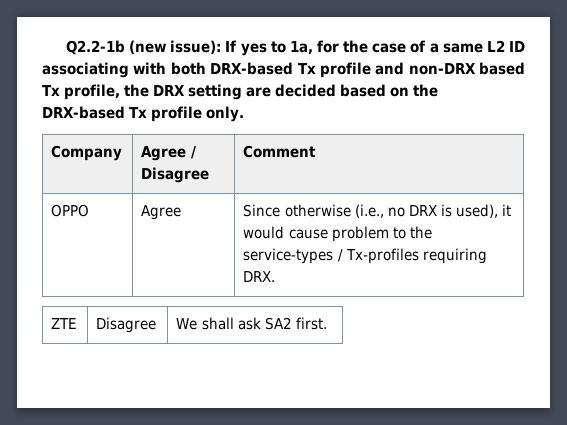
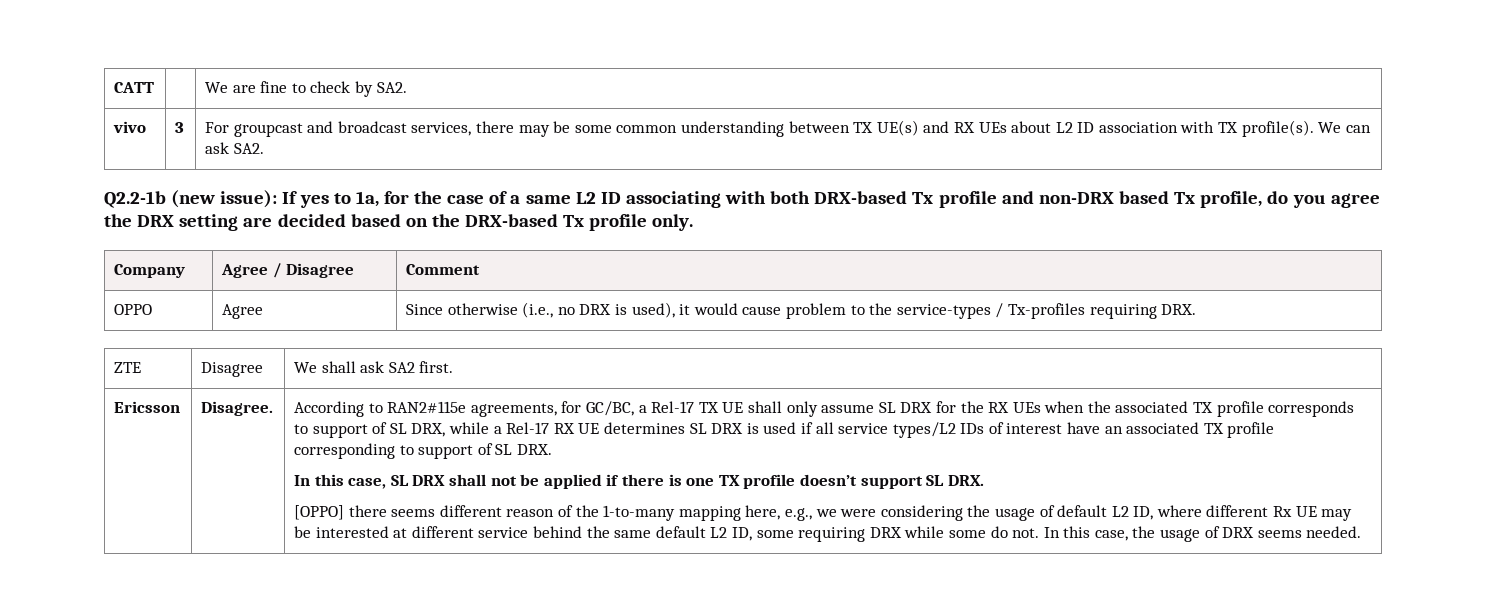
+ CATT | | We are fine to check by SA2.
+ vivo | 3 | For groupcast and broadcast services, there may be some common understanding between TX UE(s) and RX UEs about L2 ID association with TX profile(s). We can ask SA2.
- Q2.2-1b (new issue): If yes to 1a, for the case of a same L2 ID associating with both DRX-based Tx profile and non-DRX based Tx profile, the DRX setting are decided based on the DRX-based Tx profile only.
+ Q2.2-1b (new issue): If yes to 1a, for the case of a same L2 ID associating with both DRX-based Tx profile and non-DRX based Tx profile, do you agree the DRX setting are decided based on the DRX-based Tx profile only.
+ Ericsson | Disagree. | According to RAN2#115e agreements, for GC/BC, a Rel-17 TX UE shall only assume SL DRX for the RX UEs when the associated TX profile corresponds to support of SL DRX, while a Rel-17 RX UE determines SL DRX is used if all service types/L2 IDs of interest have an associated TX profile corresponding to support of SL DRX.
+ In this case, SL DRX shall not be applied if there is one TX profile doesn’t support SL DRX.
+ [OPPO] there seems different reason of the 1-to-many mapping here, e.g., we were considering the usage of default L2 ID, where different Rx UE may be interested at different service behind the same default L2 ID, some requiring DRX while some do not. In this case, the usage of DRX seems needed.

